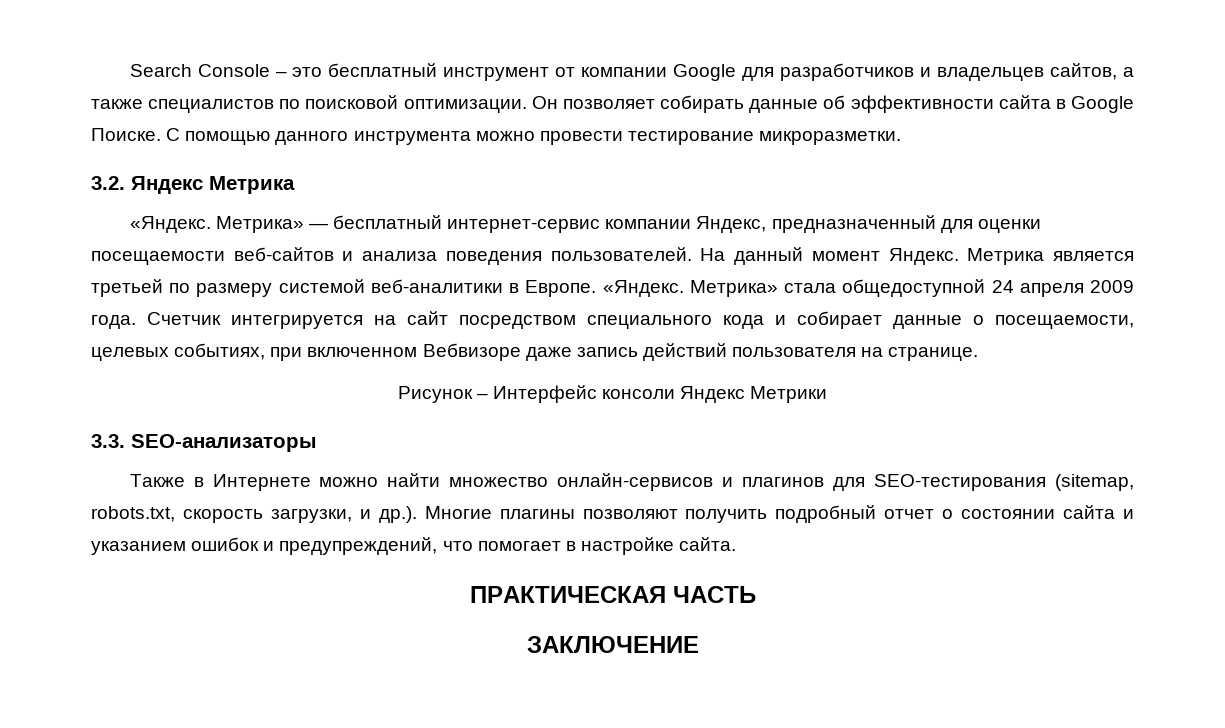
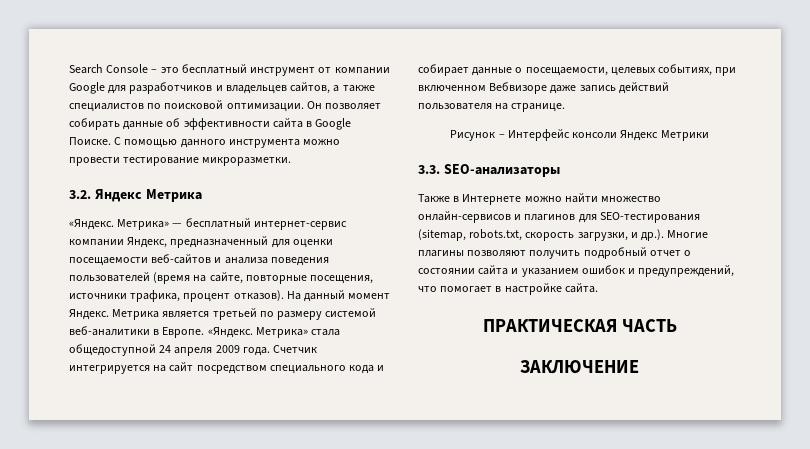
- Метрика» — бесплатный интернет-сервис компании Яндекс, предназначенный для оценки посещаемости веб-сайтов и анализа поведения пользователей.
+ Метрика» — бесплатный интернет-сервис компании Яндекс, предназначенный для оценки посещаемости веб-сайтов и анализа поведения пользователей (время на сайте, повторные посещения, источники трафика, процент отказов).

